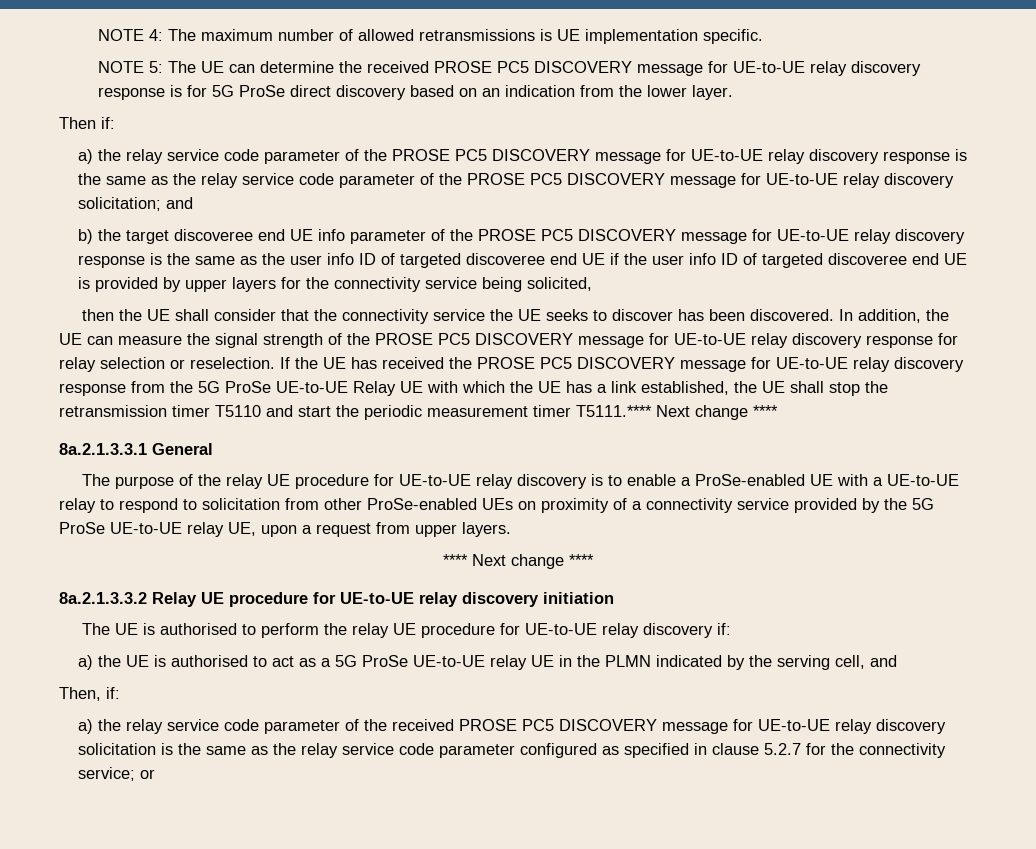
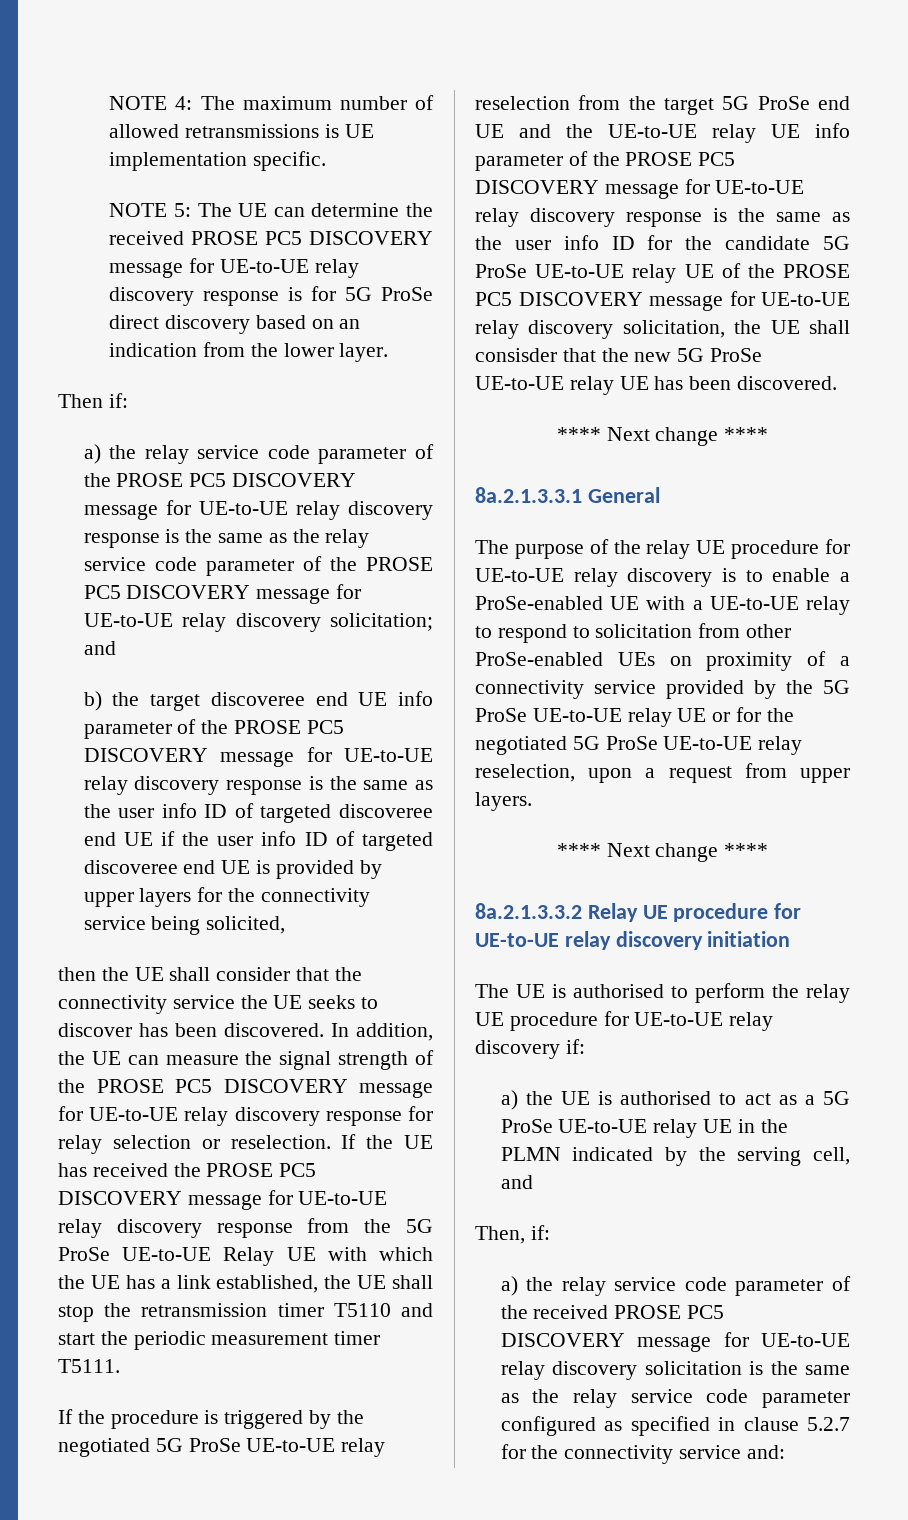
- If the UE has received the PROSE PC5 DISCOVERY message for UE-to-UE relay discovery response from the 5G ProSe UE-to-UE Relay UE with which the UE has a link established, the UE shall stop the retransmission timer T5110 and start the periodic measurement timer T5111.**** Next change ****
+ If the UE has received the PROSE PC5 DISCOVERY message for UE-to-UE relay discovery response from the 5G ProSe UE-to-UE Relay UE with which the UE has a link established, the UE shall stop the retransmission timer T5110 and start the periodic measurement timer T5111.
+ If the procedure is triggered by the negotiated 5G ProSe UE-to-UE relay reselection from the target 5G ProSe end UE and the UE-to-UE relay UE info parameter of the PROSE PC5 DISCOVERY message for UE-to-UE relay discovery response is the same as the user info ID for the candidate 5G ProSe UE-to-UE relay UE of the PROSE PC5 DISCOVERY message for UE-to-UE relay discovery solicitation, the UE shall consisder that the new 5G ProSe UE-to-UE relay UE has been discovered.
+ **** Next change ****
- The purpose of the relay UE procedure for UE-to-UE relay discovery is to enable a ProSe-enabled UE with a UE-to-UE relay to respond to solicitation from other ProSe-enabled UEs on proximity of a connectivity service provided by the 5G ProSe UE-to-UE relay UE, upon a request from upper layers.
+ The purpose of the relay UE procedure for UE-to-UE relay discovery is to enable a ProSe-enabled UE with a UE-to-UE relay to respond to solicitation from other ProSe-enabled UEs on proximity of a connectivity service provided by the 5G ProSe UE-to-UE relay UE or for the negotiated 5G ProSe UE-to-UE relay reselection, upon a request from upper layers.
- a) the relay service code parameter of the received PROSE PC5 DISCOVERY message for UE-to-UE relay discovery solicitation is the same as the relay service code parameter configured as specified in clause 5.2.7 for the connectivity service; or
+ a) the relay service code parameter of the received PROSE PC5 DISCOVERY message for UE-to-UE relay discovery solicitation is the same as the relay service code parameter configured as specified in clause 5.2.7 for the connectivity service and:

